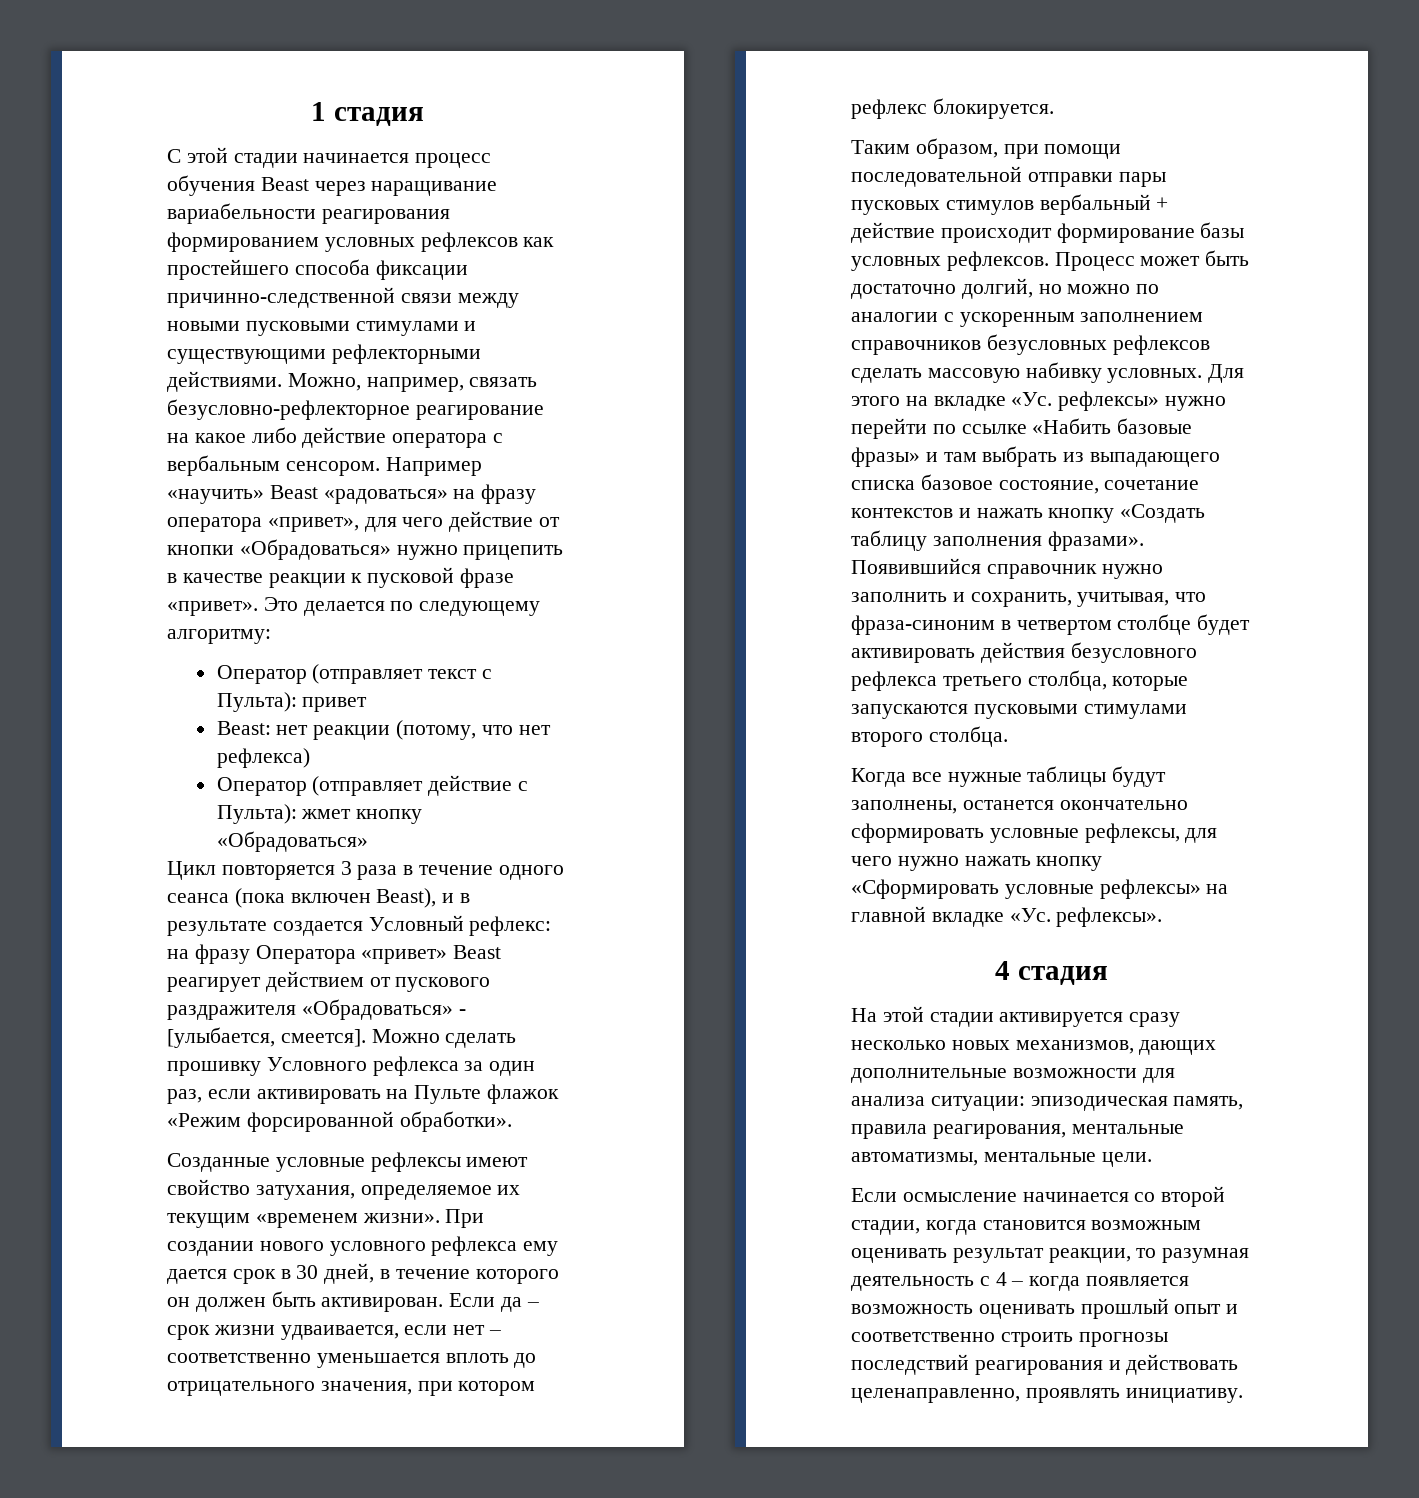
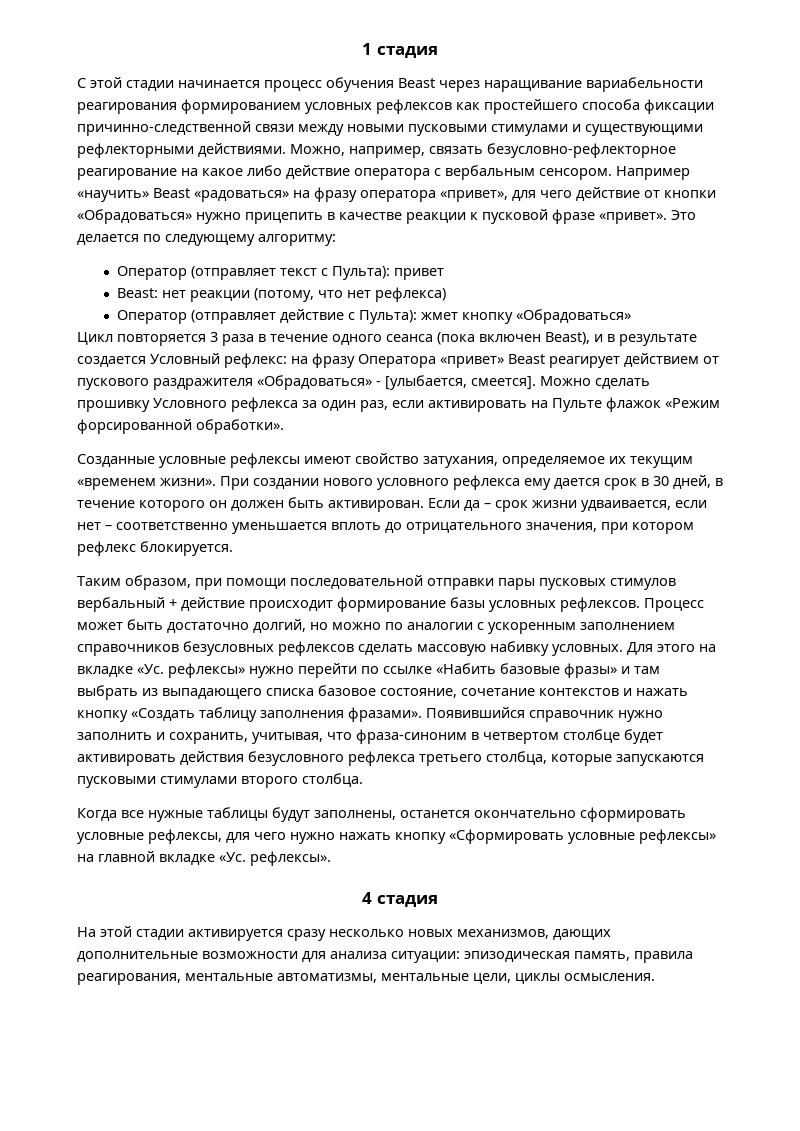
- На этой стадии активируется сразу несколько новых механизмов, дающих дополнительные возможности для анализа ситуации: эпизодическая память, правила реагирования, ментальные автоматизмы, ментальные цели.
- Если осмысление начинается со второй стадии, когда становится возможным оценивать результат реакции, то разумная деятельность с 4 – когда появляется возможность оценивать прошлый опыт и соответственно строить прогнозы последствий реагирования и действовать целенаправленно, проявлять инициативу.
+ На этой стадии активируется сразу несколько новых механизмов, дающих дополнительные возможности для анализа ситуации: эпизодическая память, правила реагирования, ментальные автоматизмы, ментальные цели, циклы осмысления.

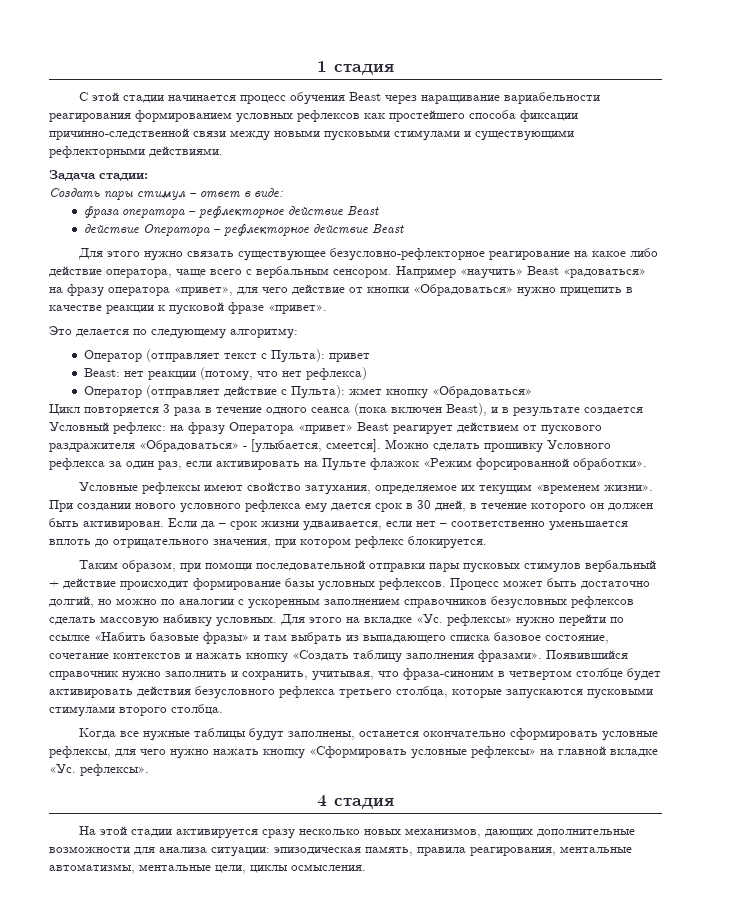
- С этой стадии начинается процесс обучения Beast через наращивание вариабельности реагирования формированием условных рефлексов как простейшего способа фиксации причинно-следственной связи между новыми пусковыми стимулами и существующими рефлекторными действиями. Можно, например, связать безусловно-рефлекторное реагирование на какое либо действие оператора с вербальным сенсором.
+ С этой стадии начинается процесс обучения Beast через наращивание вариабельности реагирования формированием условных рефлексов как простейшего способа фиксации причинно-следственной связи между новыми пусковыми стимулами и существующими рефлекторными действиями.
+ Задача стадии:
+ Создать пары стимул – ответ в виде:
+ фраза оператора – рефлекторное действие Beast
+ действие Оператора – рефлекторное действие Beast
+ Для этого нужно связать существующее безусловно-рефлекторное реагирование на какое либо действие оператора, чаще всего с вербальным сенсором.
- Например «научить» Beast «радоваться» на фразу оператора «привет», для чего действие от кнопки «Обрадоваться» нужно прицепить в качестве реакции к пусковой фразе «привет». Это делается по следующему алгоритму:
+ Например «научить» Beast «радоваться» на фразу оператора «привет», для чего действие от кнопки «Обрадоваться» нужно прицепить в качестве реакции к пусковой фразе «привет».
+ Это делается по следующему алгоритму:
- Созданные условные рефлексы имеют свойство затухания, определяемое их текущим «временем жизни».
+ Условные рефлексы имеют свойство затухания, определяемое их текущим «временем жизни».

